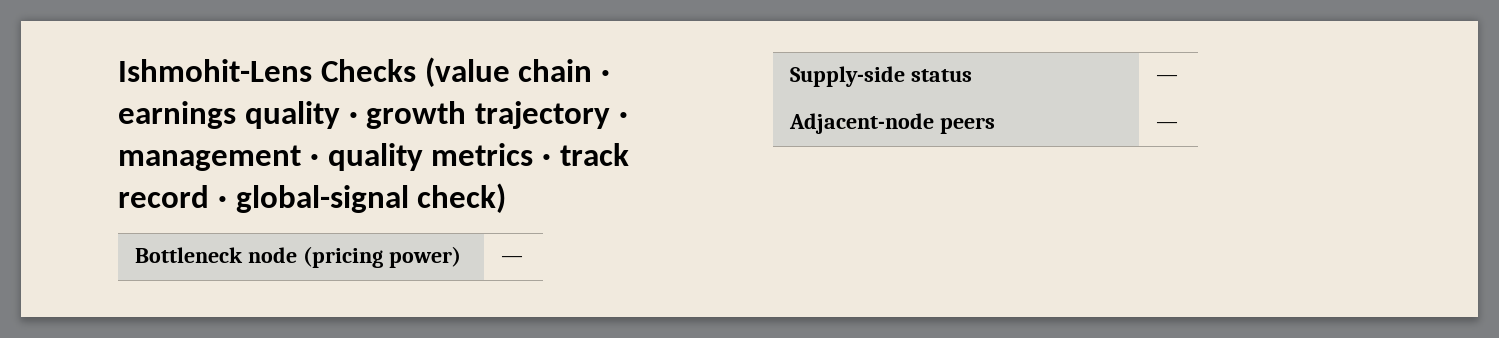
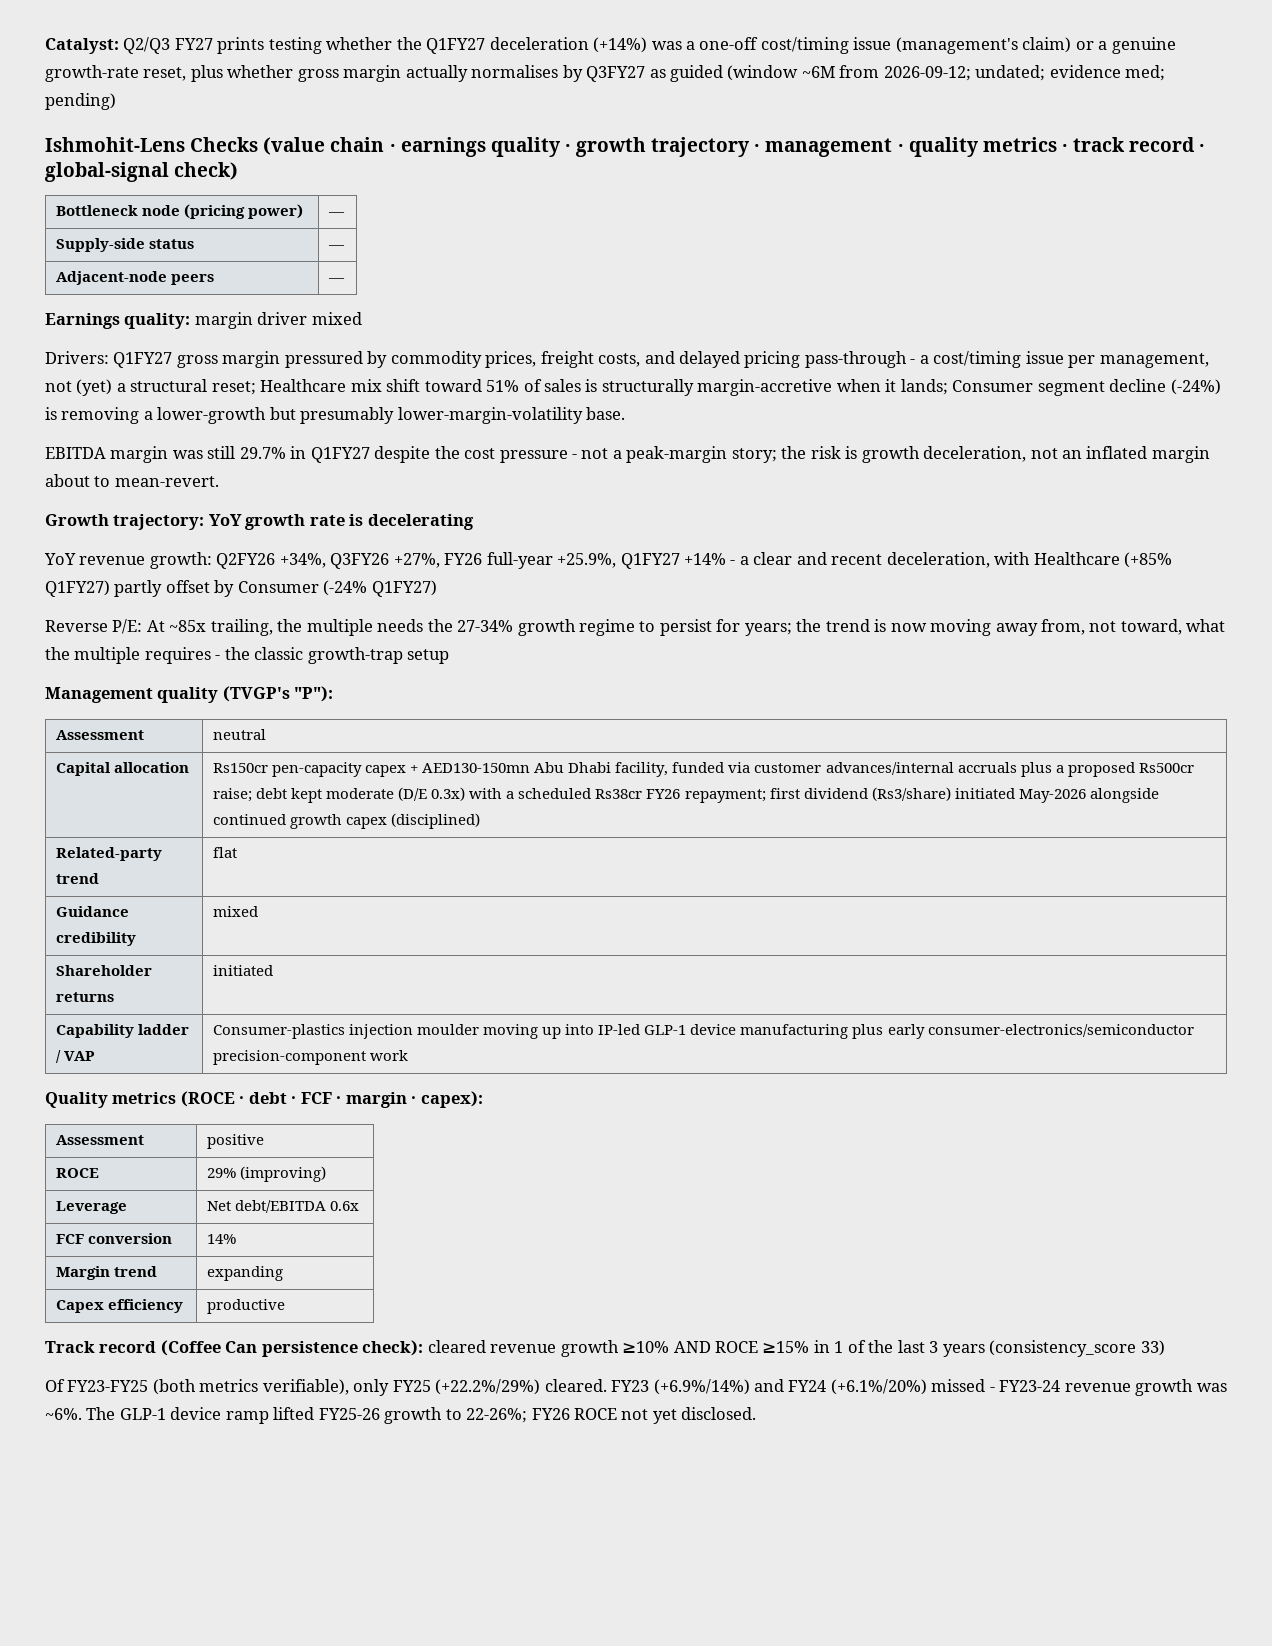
+ Catalyst: Q2/Q3 FY27 prints testing whether the Q1FY27 deceleration (+14%) was a one-off cost/timing issue (management's claim) or a genuine growth-rate reset, plus whether gross margin actually normalises by Q3FY27 as guided (window ~6M from 2026-09-12; undated; evidence med; pending)
+ Earnings quality: margin driver mixed
+ Drivers: Q1FY27 gross margin pressured by commodity prices, freight costs, and delayed pricing pass-through - a cost/timing issue per management, not (yet) a structural reset; Healthcare mix shift toward 51% of sales is structurally margin-accretive when it lands; Consumer segment decline (-24%) is removing a lower-growth but presumably lower-margin-volatility base.
+ EBITDA margin was still 29.7% in Q1FY27 despite the cost pressure - not a peak-margin story; the risk is growth deceleration, not an inflated margin about to mean-revert.
+ Growth trajectory: YoY growth rate is decelerating
+ YoY revenue growth: Q2FY26 +34%, Q3FY26 +27%, FY26 full-year +25.9%, Q1FY27 +14% - a clear and recent deceleration, with Healthcare (+85% Q1FY27) partly offset by Consumer (-24% Q1FY27)
+ Reverse P/E: At ~85x trailing, the multiple needs the 27-34% growth regime to persist for years; the trend is now moving away from, not toward, what the multiple requires - the classic growth-trap setup
+ Management quality (TVGP's "P"):
+ Assessment | neutral
+ Capital allocation | Rs150cr pen-capacity capex + AED130-150mn Abu Dhabi facility, funded via customer advances/internal accruals plus a proposed Rs500cr raise; debt kept moderate (D/E 0.3x) with a scheduled Rs38cr FY26 repayment; first dividend (Rs3/share) initiated May-2026 alongside continued growth capex (disciplined)
+ Related-party trend | flat
+ Guidance credibility | mixed
+ Shareholder returns | initiated
+ Capability ladder / VAP | Consumer-plastics injection moulder moving up into IP-led GLP-1 device manufacturing plus early consumer-electronics/semiconductor precision-component work
+ Quality metrics (ROCE · debt · FCF · margin · capex):
+ Assessment | positive
+ ROCE | 29% (improving)
+ Leverage | Net debt/EBITDA 0.6x
+ FCF conversion | 14%
+ Margin trend | expanding
+ Capex efficiency | productive
+ Track record (Coffee Can persistence check): cleared revenue growth ≥10% AND ROCE ≥15% in 1 of the last 3 years (consistency_score 33)
+ Of FY23-FY25 (both metrics verifiable), only FY25 (+22.2%/29%) cleared. FY23 (+6.9%/14%) and FY24 (+6.1%/20%) missed - FY23-24 revenue growth was ~6%. The GLP-1 device ramp lifted FY25-26 growth to 22-26%; FY26 ROCE not yet disclosed.

